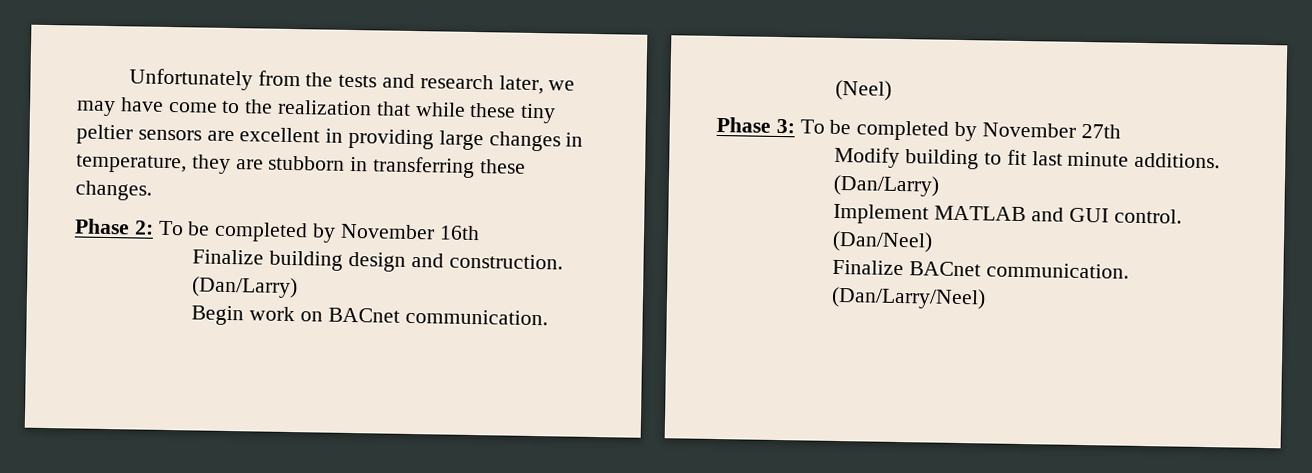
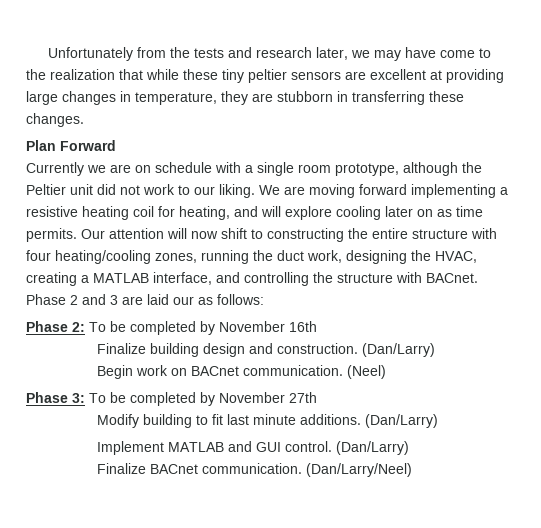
- Unfortunately from the tests and research later, we may have come to the realization that while these tiny peltier sensors are excellent in providing large changes in temperature, they are stubborn in transferring these changes.
+ Unfortunately from the tests and research later, we may have come to the realization that while these tiny peltier sensors are excellent at providing large changes in temperature, they are stubborn in transferring these changes.
+ Plan Forward
+ Currently we are on schedule with a single room prototype, although the Peltier unit did not work to our liking. We are moving forward implementing a resistive heating coil for heating, and will explore cooling later on as time permits. Our attention will now shift to constructing the entire structure with four heating/cooling zones, running the duct work, designing the HVAC, creating a MATLAB interface, and controlling the structure with BACnet. Phase 2 and 3 are laid our as follows:
- Implement MATLAB and GUI control. (Dan/Neel)
+ Implement MATLAB and GUI control. (Dan/Larry)

